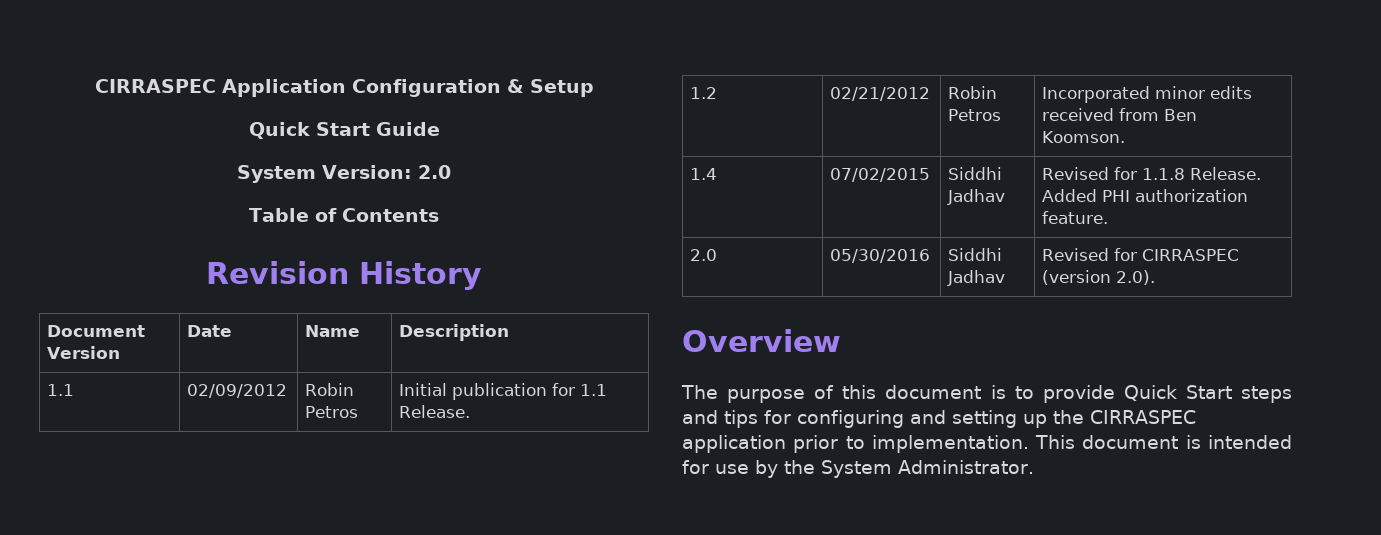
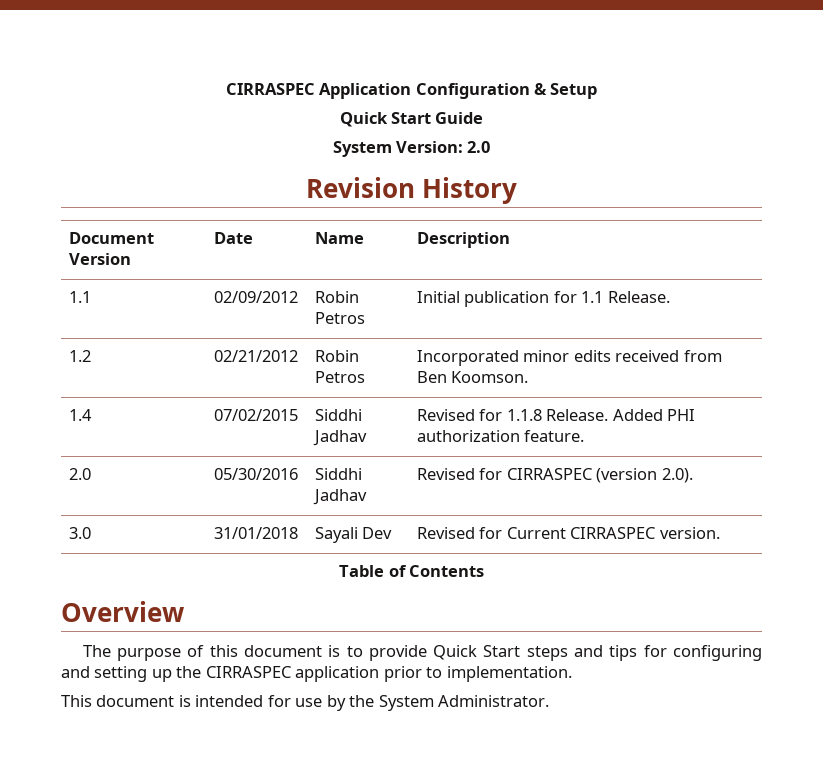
- Table of Contents
+ 3.0 | 31/01/2018 | Sayali Dev | Revised for Current CIRRASPEC version.
+ Table of Contents
- The purpose of this document is to provide Quick Start steps and tips for configuring and setting up the CIRRASPEC application prior to implementation. This document is intended for use by the System Administrator.
+ The purpose of this document is to provide Quick Start steps and tips for configuring and setting up the CIRRASPEC application prior to implementation.
+ This document is intended for use by the System Administrator.

